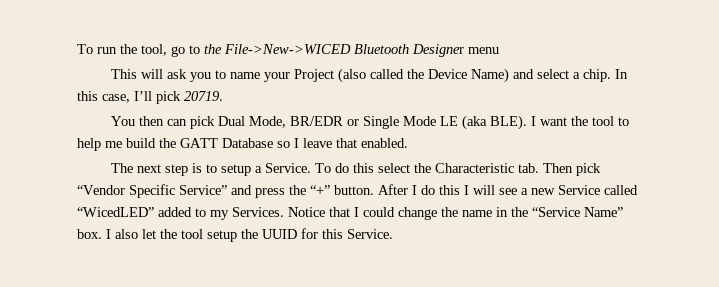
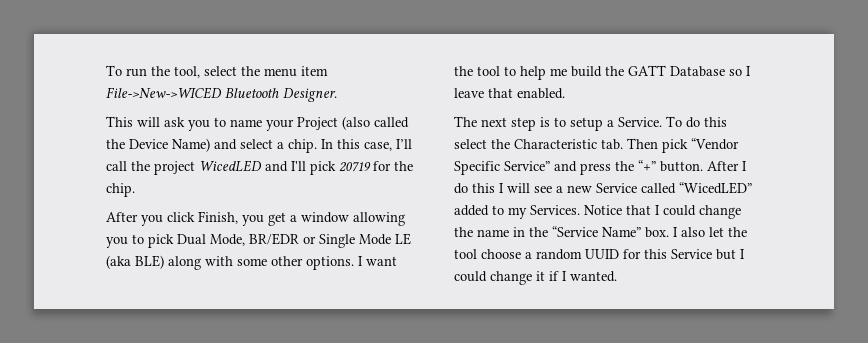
- To run the tool, go to the File->New->WICED Bluetooth Designer menu
+ To run the tool, select the menu item File->New->WICED Bluetooth Designer.
- In this case, I’ll pick 20719.
- You then can pick Dual Mode, BR/EDR or Single Mode LE (aka BLE).
+ In this case, I’ll call the project WicedLED and I'll pick 20719 for the chip.
+ After you click Finish, you get a window allowing you to pick Dual Mode, BR/EDR or Single Mode LE (aka BLE) along with some other options.
- I also let the tool setup the UUID for this Service.
+ I also let the tool choose a random UUID for this Service but I could change it if I wanted.

